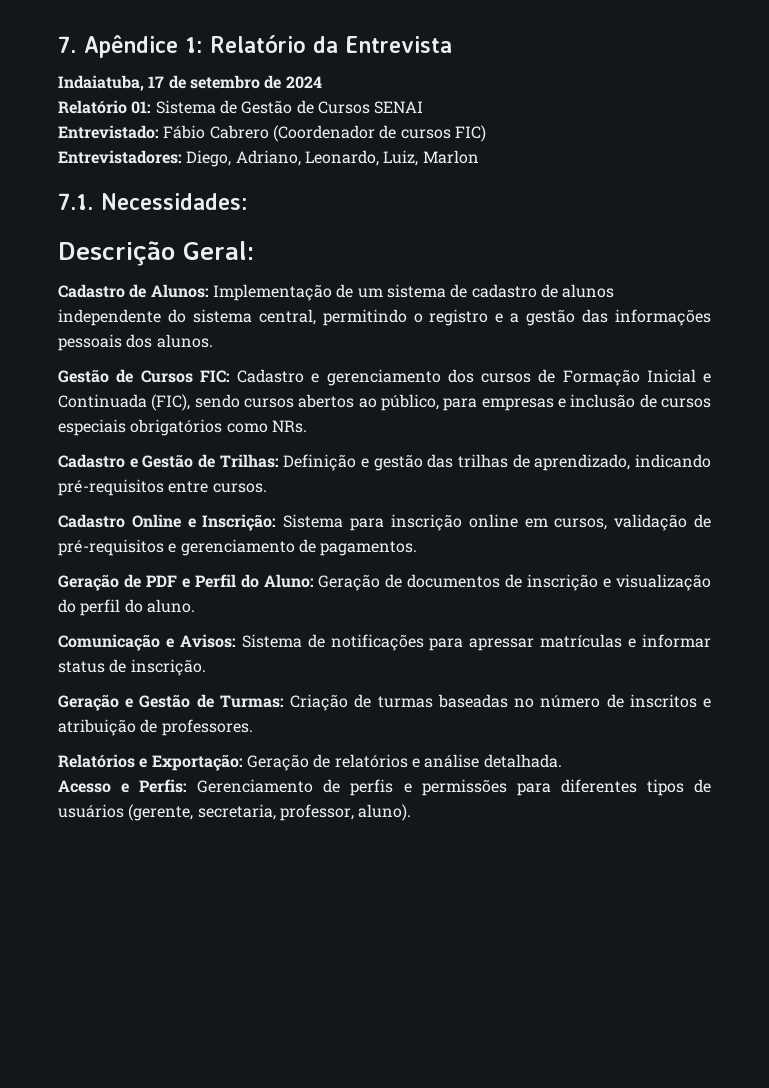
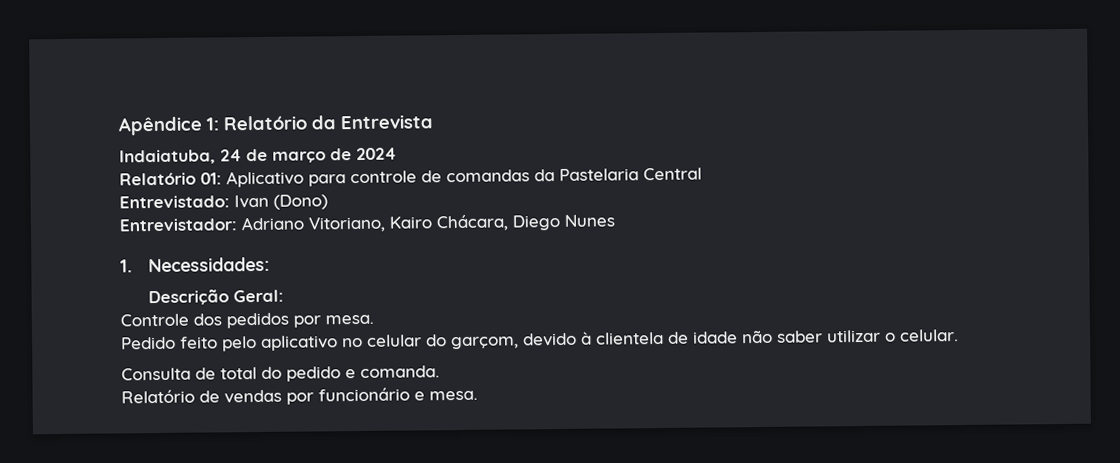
- 7. Apêndice 1: Relatório da Entrevista
+ Apêndice 1: Relatório da Entrevista
- Indaiatuba, 17 de setembro de 2024
+ Indaiatuba, 24 de março de 2024
- Relatório 01: Sistema de Gestão de Cursos SENAI
- Entrevistado: Fábio Cabrero (Coordenador de cursos FIC)
- Entrevistadores: Diego, Adriano, Leonardo, Luiz, Marlon
- 7.1. Necessidades:
+ Relatório 01: Aplicativo para controle de comandas da Pastelaria Central
+ Entrevistado: Ivan (Dono)
+ Entrevistador: Adriano Vitoriano, Kairo Chácara, Diego Nunes
+ 1. Necessidades:
  Descrição Geral:
- Cadastro de Alunos: Implementação de um sistema de cadastro de alunos independente do sistema central, permitindo o registro e a gestão das informações pessoais dos alunos.
- Gestão de Cursos FIC: Cadastro e gerenciamento dos cursos de Formação Inicial e Continuada (FIC), sendo cursos abertos ao público, para empresas e inclusão de cursos especiais obrigatórios como NRs.
- Cadastro e Gestão de Trilhas: Definição e gestão das trilhas de aprendizado, indicando pré-requisitos entre cursos.
- Cadastro Online e Inscrição: Sistema para inscrição online em cursos, validação de pré-requisitos e gerenciamento de pagamentos.
- Geração de PDF e Perfil do Aluno: Geração de documentos de inscrição e visualização do perfil do aluno.
- Comunicação e Avisos: Sistema de notificações para apressar matrículas e informar status de inscrição.
- Geração e Gestão de Turmas: Criação de turmas baseadas no número de inscritos e atribuição de professores.
- Relatórios e Exportação: Geração de relatórios e análise detalhada.
- Acesso e Perfis: Gerenciamento de perfis e permissões para diferentes tipos de usuários (gerente, secretaria, professor, aluno).
+ Controle dos pedidos por mesa.
+ Pedido feito pelo aplicativo no celular do garçom, devido à clientela de idade não saber utilizar o celular.
+ Consulta de total do pedido e comanda.
+ Relatório de vendas por funcionário e mesa.

